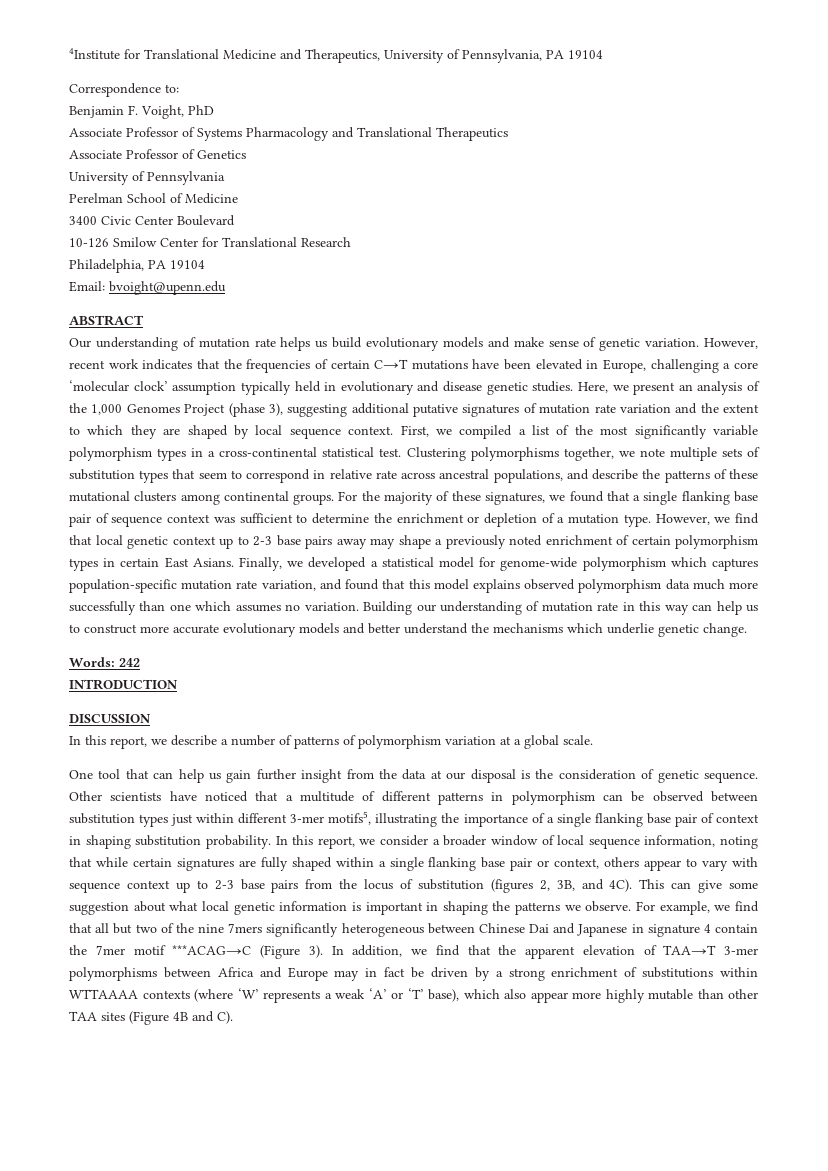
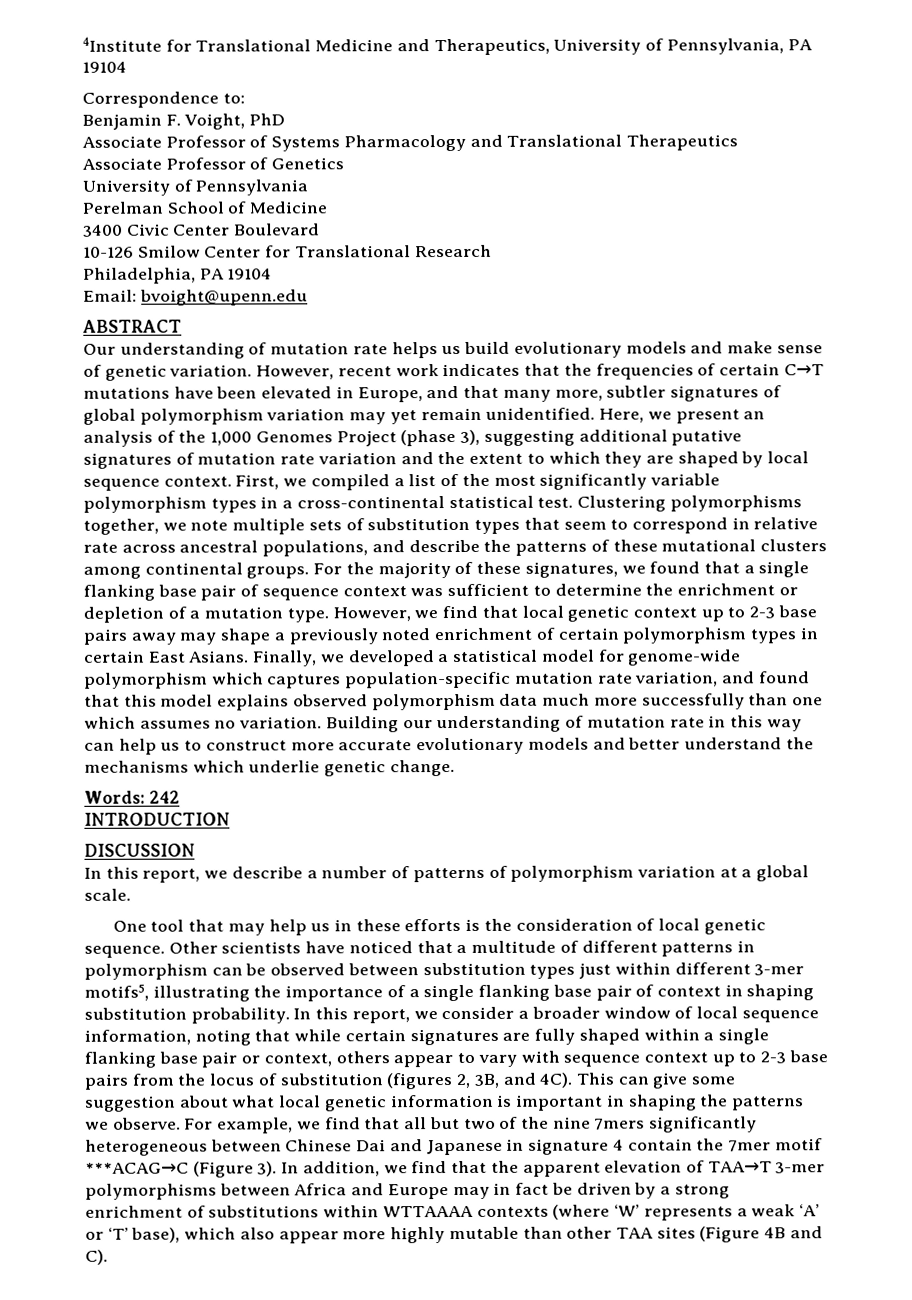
- However, recent work indicates that the frequencies of certain C→T mutations have been elevated in Europe, challenging a core ‘molecular clock’ assumption typically held in evolutionary and disease genetic studies.
+ However, recent work indicates that the frequencies of certain C→T mutations have been elevated in Europe, and that many more, subtler signatures of global polymorphism variation may yet remain unidentified.
- One tool that can help us gain further insight from the data at our disposal is the consideration of genetic sequence.
+ One tool that may help us in these efforts is the consideration of local genetic sequence.

